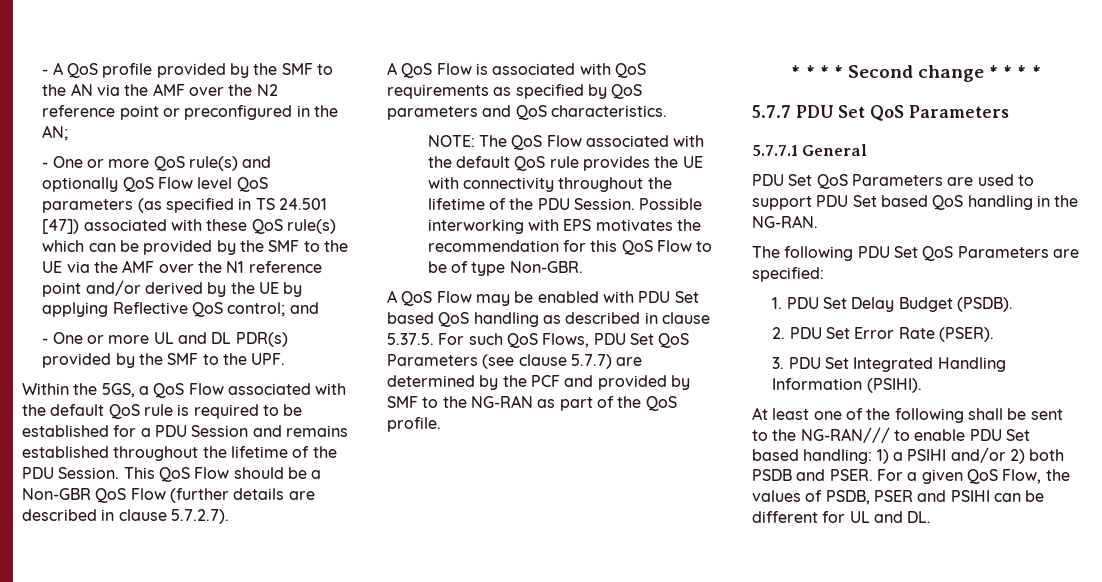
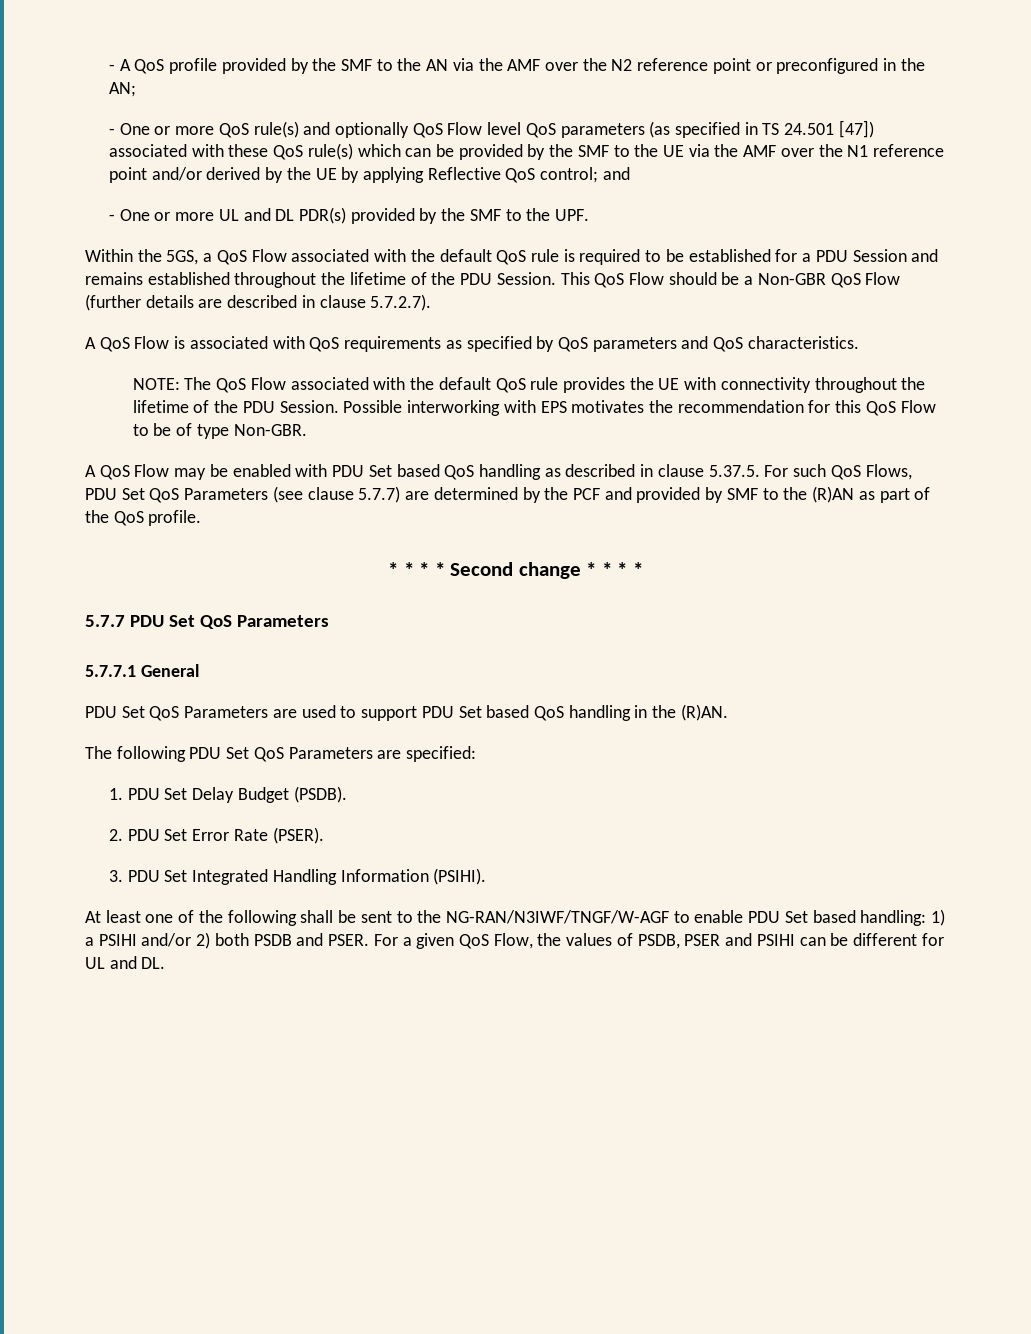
- A QoS Flow may be enabled with PDU Set based QoS handling as described in clause 5.37.5. For such QoS Flows, PDU Set QoS Parameters (see clause 5.7.7) are determined by the PCF and provided by SMF to the NG-RAN as part of the QoS profile.
+ A QoS Flow may be enabled with PDU Set based QoS handling as described in clause 5.37.5. For such QoS Flows, PDU Set QoS Parameters (see clause 5.7.7) are determined by the PCF and provided by SMF to the (R)AN as part of the QoS profile.
- PDU Set QoS Parameters are used to support PDU Set based QoS handling in the NG-RAN.
+ PDU Set QoS Parameters are used to support PDU Set based QoS handling in the (R)AN.
- At least one of the following shall be sent to the NG-RAN/// to enable PDU Set based handling: 1) a PSIHI and/or 2) both PSDB and PSER.
+ At least one of the following shall be sent to the NG-RAN/N3IWF/TNGF/W-AGF to enable PDU Set based handling: 1) a PSIHI and/or 2) both PSDB and PSER.

